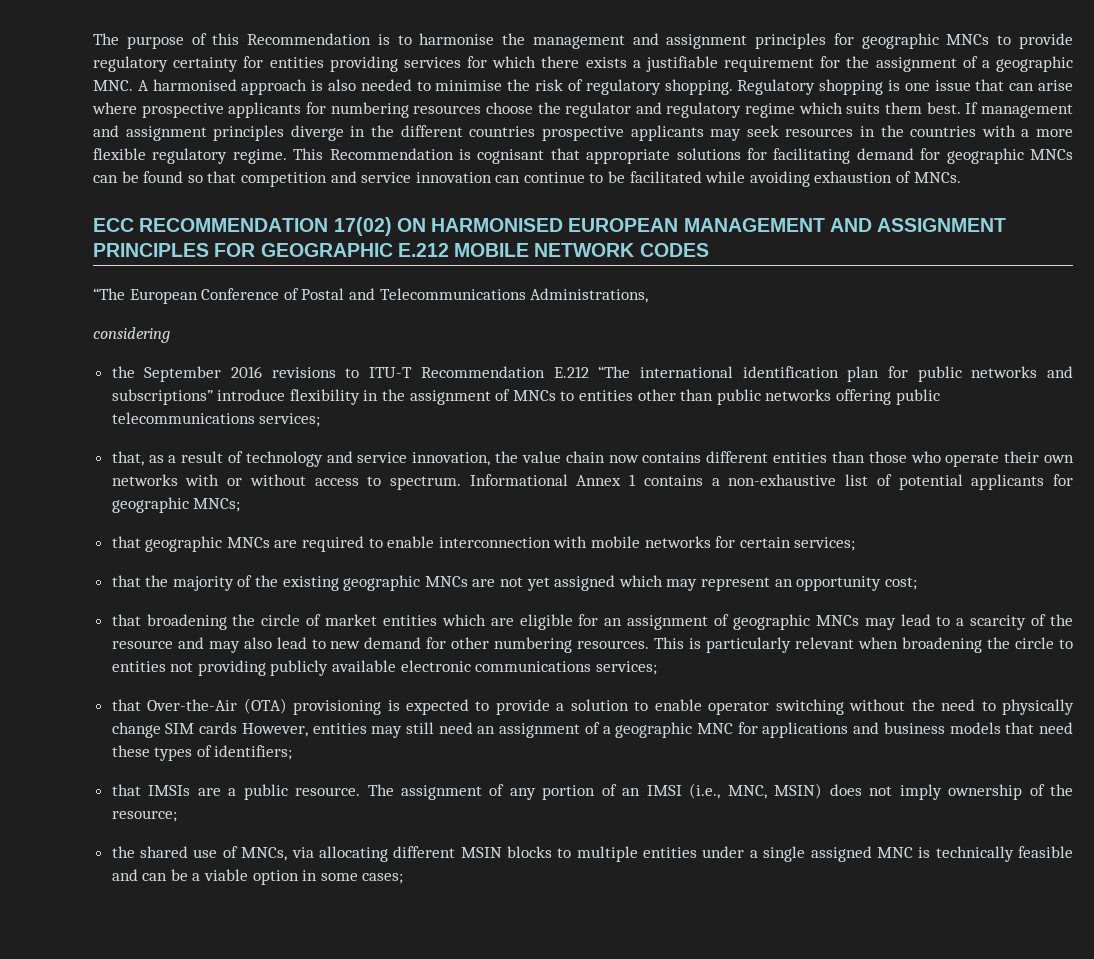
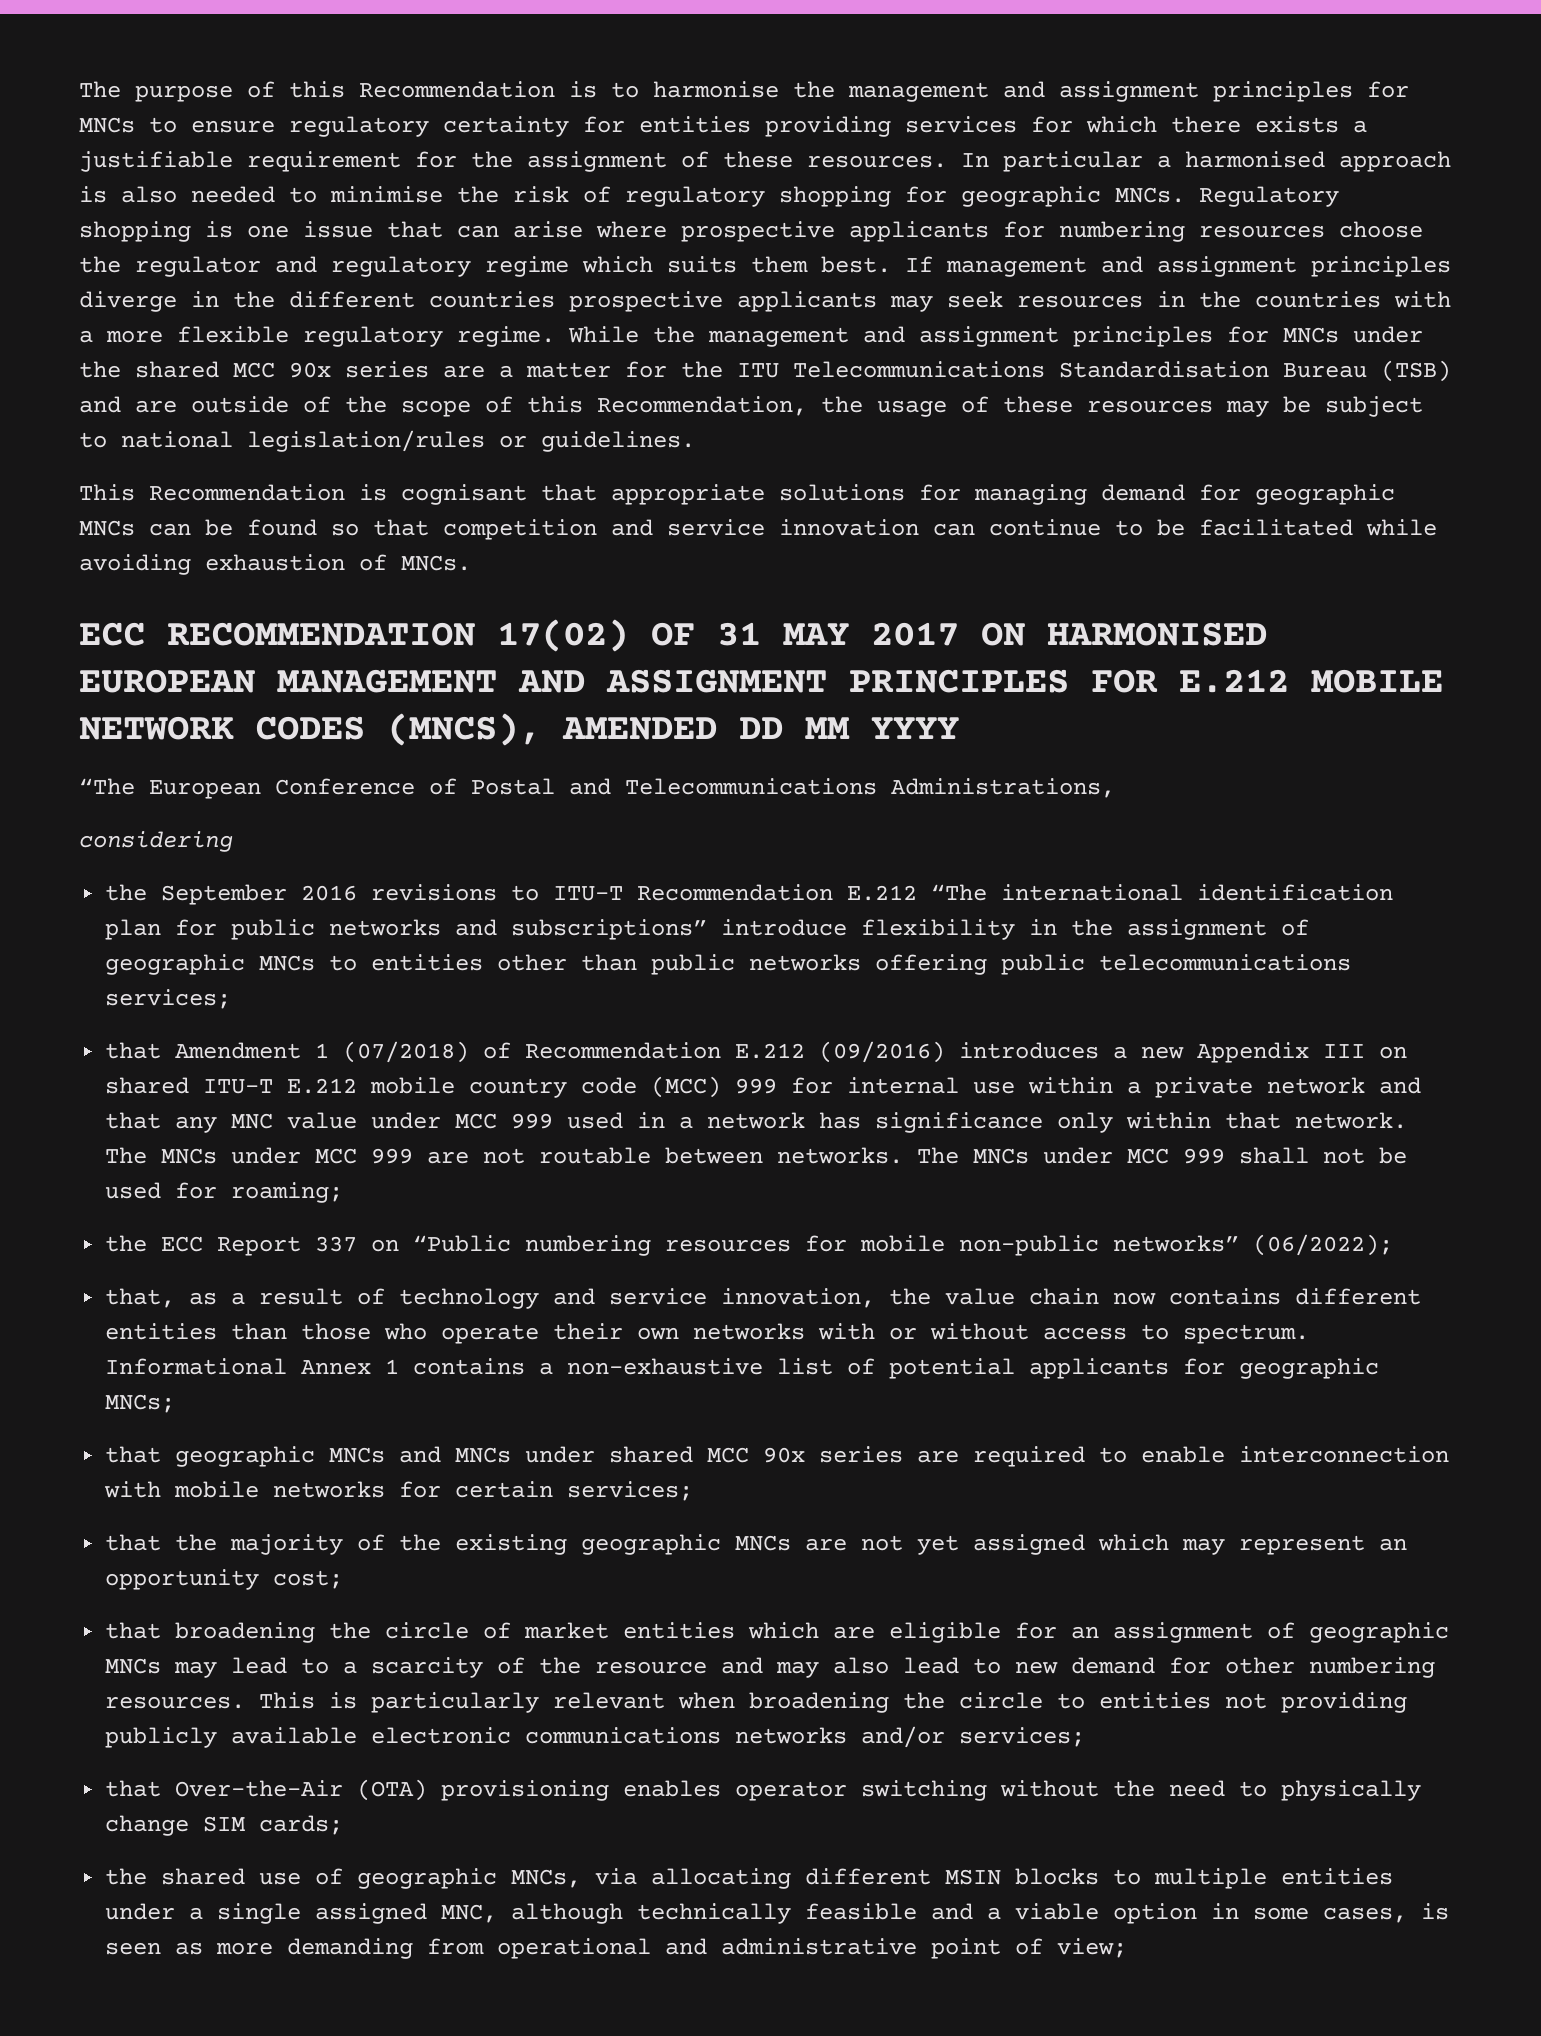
- The purpose of this Recommendation is to harmonise the management and assignment principles for geographic MNCs to provide regulatory certainty for entities providing services for which there exists a justifiable requirement for the assignment of a geographic MNC. A harmonised approach is also needed to minimise the risk of regulatory shopping.
+ The purpose of this Recommendation is to harmonise the management and assignment principles for MNCs to ensure regulatory certainty for entities providing services for which there exists a justifiable requirement for the assignment of these resources. In particular a harmonised approach is also needed to minimise the risk of regulatory shopping for geographic MNCs.
- If management and assignment principles diverge in the different countries prospective applicants may seek resources in the countries with a more flexible regulatory regime. This Recommendation is cognisant that appropriate solutions for facilitating demand for geographic MNCs can be found so that competition and service innovation can continue to be facilitated while avoiding exhaustion of MNCs.
+ If management and assignment principles diverge in the different countries prospective applicants may seek resources in the countries with a more flexible regulatory regime. While the management and assignment principles for MNCs under the shared MCC 90x series are a matter for the ITU Telecommunications Standardisation Bureau (TSB) and are outside of the scope of this Recommendation, the usage of these resources may be subject to national legislation/rules or guidelines.
+ This Recommendation is cognisant that appropriate solutions for managing demand for geographic MNCs can be found so that competition and service innovation can continue to be facilitated while avoiding exhaustion of MNCs.
- ECC RECOMMENDATION 17(02) ON HARMONISED EUROPEAN MANAGEMENT AND ASSIGNMENT PRINCIPLES FOR GEOGRAPHIC E.212 MOBILE NETWORK CODES
+ ECC RECOMMENDATION 17(02) OF 31 MAY 2017 ON HARMONISED EUROPEAN MANAGEMENT AND ASSIGNMENT PRINCIPLES FOR E.212 MOBILE NETWORK CODES (MNCS), AMENDED DD MM YYYY
- the September 2016 revisions to ITU-T Recommendation E.212 “The international identification plan for public networks and subscriptions” introduce flexibility in the assignment of MNCs to entities other than public networks offering public telecommunications services;
+ the September 2016 revisions to ITU-T Recommendation E.212 “The international identification plan for public networks and subscriptions” introduce flexibility in the assignment of geographic MNCs to entities other than public networks offering public telecommunications services;
+ that Amendment 1 (07/2018) of Recommendation E.212 (09/2016) introduces a new Appendix III on shared ITU-T E.212 mobile country code (MCC) 999 for internal use within a private network and that any MNC value under MCC 999 used in a network has significance only within that network. The MNCs under MCC 999 are not routable between networks. The MNCs under MCC 999 shall not be used for roaming;
+ the ECC Report 337 on “Public numbering resources for mobile non-public networks” (06/2022);
- that geographic MNCs are required to enable interconnection with mobile networks for certain services;
+ that geographic MNCs and MNCs under shared MCC 90x series are required to enable interconnection with mobile networks for certain services;
- This is particularly relevant when broadening the circle to entities not providing publicly available electronic communications services;
+ This is particularly relevant when broadening the circle to entities not providing publicly available electronic communications networks and/or services;
- that Over-the-Air (OTA) provisioning is expected to provide a solution to enable operator switching without the need to physically change SIM cards However, entities may still need an assignment of a geographic MNC for applications and business models that need these types of identifiers;
- that IMSIs are a public resource. The assignment of any portion of an IMSI (i.e., MNC, MSIN) does not imply ownership of the resource;
+ that Over-the-Air (OTA) provisioning enables operator switching without the need to physically change SIM cards;
- the shared use of MNCs, via allocating different MSIN blocks to multiple entities under a single assigned MNC is technically feasible and can be a viable option in some cases;
+ the shared use of geographic MNCs, via allocating different MSIN blocks to multiple entities under a single assigned MNC, although technically feasible and a viable option in some cases, is seen as more demanding from operational and administrative point of view;

